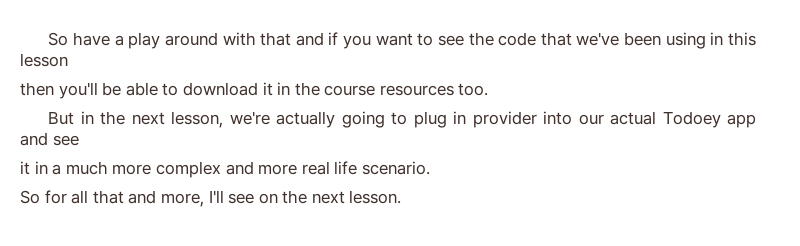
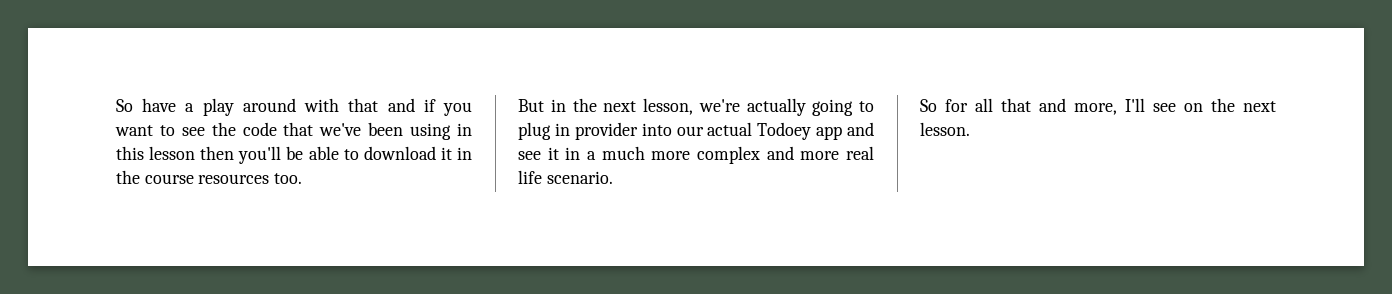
- So have a play around with that and if you want to see the code that we've been using in this lesson
- then you'll be able to download it in the course resources too.
+ So have a play around with that and if you want to see the code that we've been using in this lesson then you'll be able to download it in the course resources too.
- But in the next lesson, we're actually going to plug in provider into our actual Todoey app and see
- it in a much more complex and more real life scenario.
+ But in the next lesson, we're actually going to plug in provider into our actual Todoey app and see it in a much more complex and more real life scenario.

